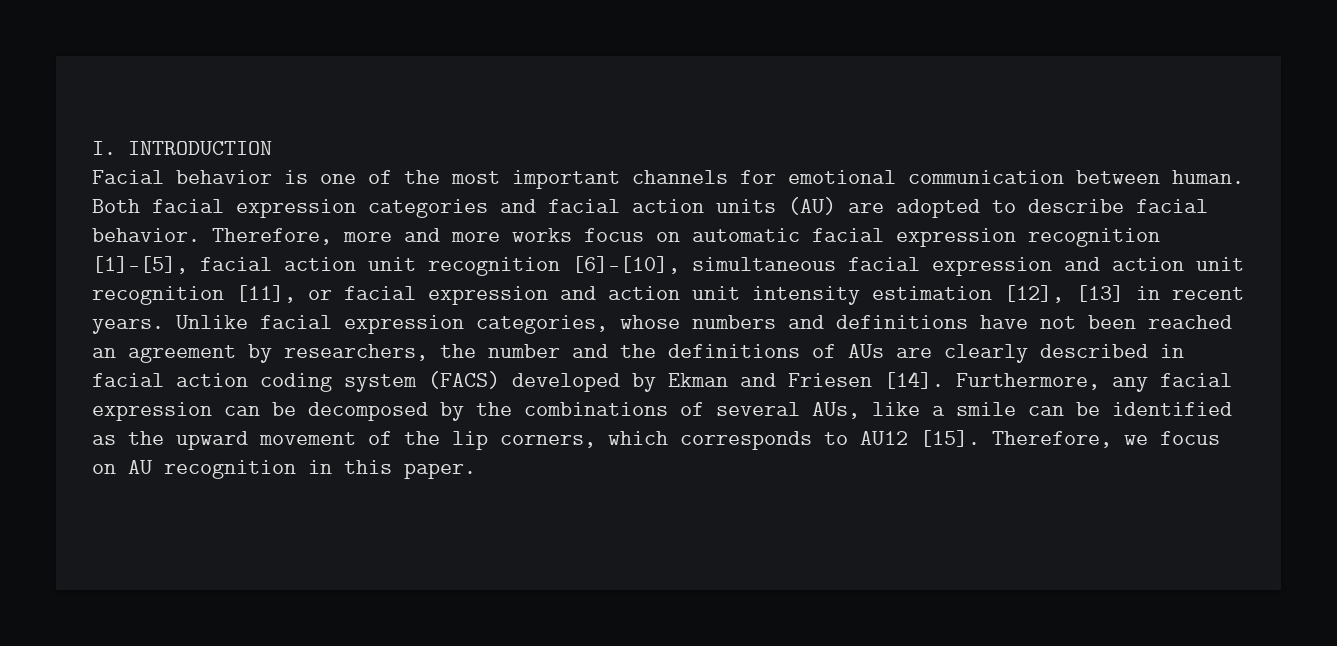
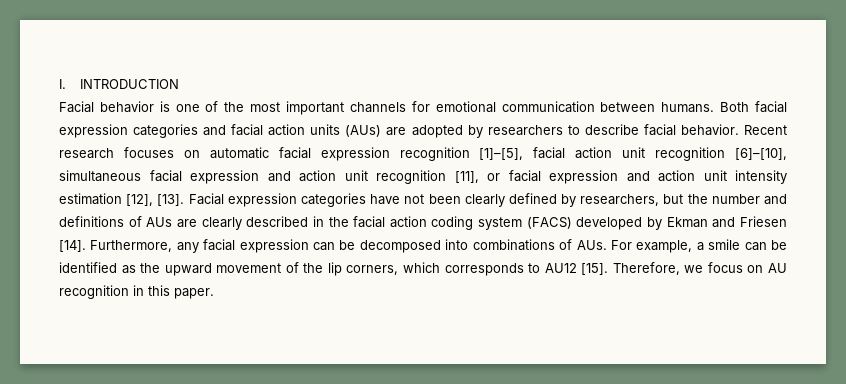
- Facial behavior is one of the most important channels for emotional communication between human.
+ Facial behavior is one of the most important channels for emotional communication between humans.
- Both facial expression categories and facial action units (AU) are adopted to describe facial behavior.
+ Both facial expression categories and facial action units (AUs) are adopted by researchers to describe facial behavior.
- Therefore, more and more works focus on automatic facial expression recognition [1]–[5], facial action unit recognition [6]–[10], simultaneous facial expression and action unit recognition [11], or facial expression and action unit intensity estimation [12], [13] in recent years. Unlike facial expression categories, whose numbers and definitions have not been reached an agreement by researchers, the number and the definitions of AUs are clearly described in facial action coding system (FACS) developed by Ekman and Friesen [14].
+ Recent research focuses on automatic facial expression recognition [1]–[5], facial action unit recognition [6]–[10], simultaneous facial expression and action unit recognition [11], or facial expression and action unit intensity estimation [12], [13]. Facial expression categories have not been clearly defined by researchers, but the number and definitions of AUs are clearly described in the facial action coding system (FACS) developed by Ekman and Friesen [14].
- Furthermore, any facial expression can be decomposed by the combinations of several AUs, like a smile can be identified as the upward movement of the lip corners, which corresponds to AU12 [15].
+ Furthermore, any facial expression can be decomposed into combinations of AUs. For example, a smile can be identified as the upward movement of the lip corners, which corresponds to AU12 [15].

